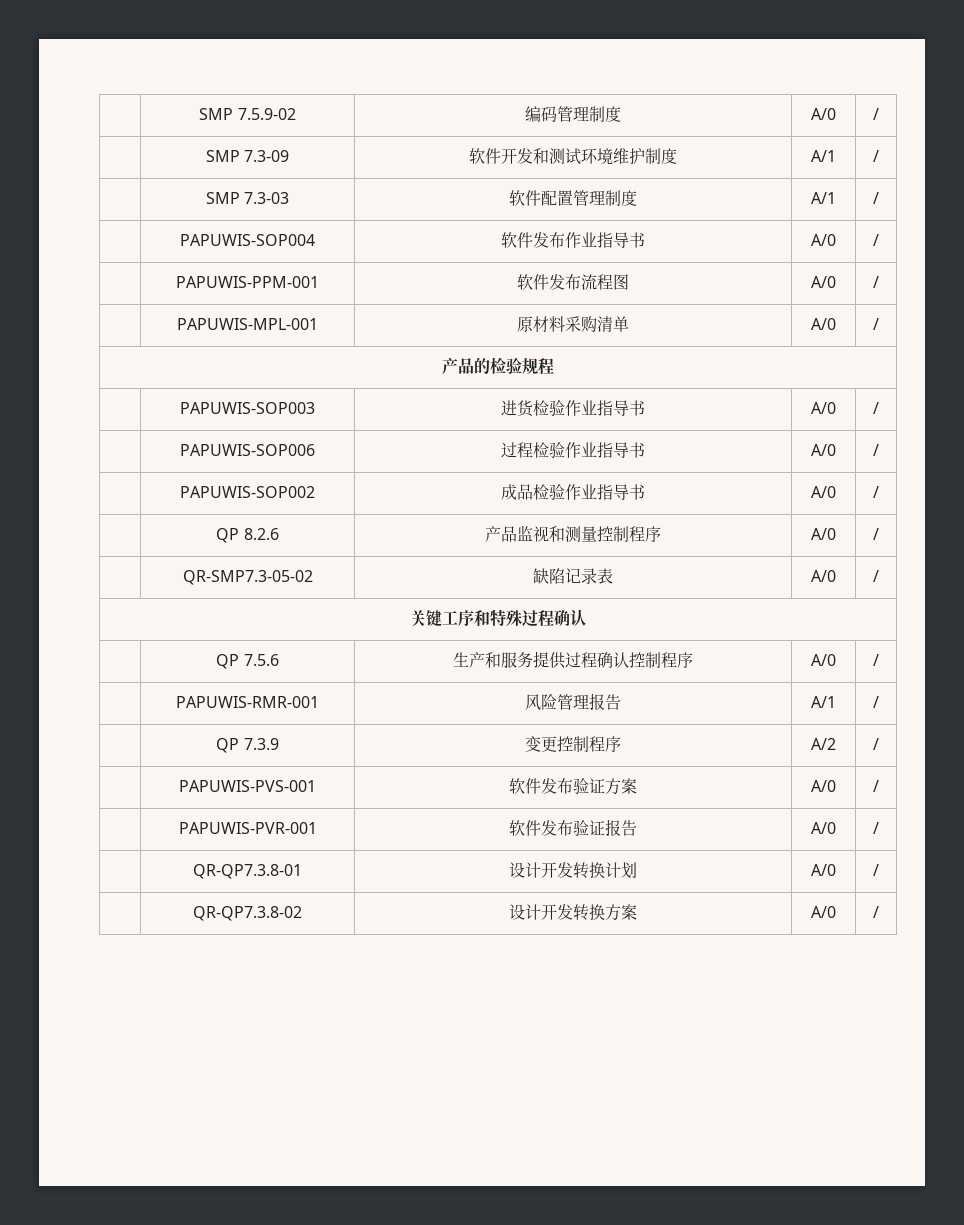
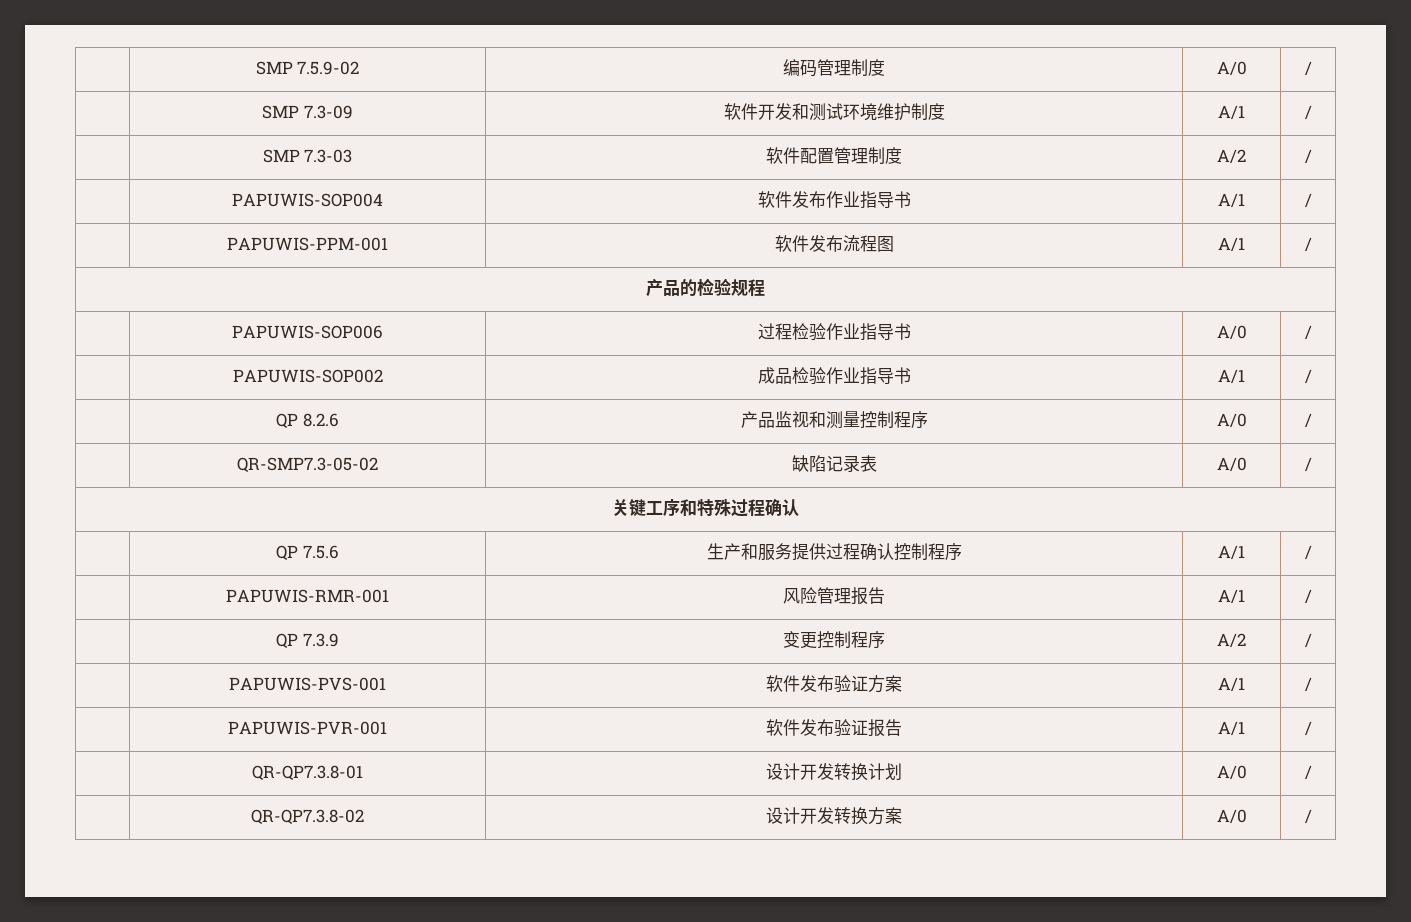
- | SMP 7.3-03 | 软件配置管理制度 | A/1 | /
+ | SMP 7.3-03 | 软件配置管理制度 | A/2 | /
- | PAPUWIS-SOP004 | 软件发布作业指导书 | A/0 | /
+ | PAPUWIS-SOP004 | 软件发布作业指导书 | A/1 | /
- | PAPUWIS-PPM-001 | 软件发布流程图 | A/0 | /
- | PAPUWIS-MPL-001 | 原材料采购清单 | A/0 | /
+ | PAPUWIS-PPM-001 | 软件发布流程图 | A/1 | /
- | PAPUWIS-SOP003 | 进货检验作业指导书 | A/0 | /
- | PAPUWIS-SOP002 | 成品检验作业指导书 | A/0 | /
+ | PAPUWIS-SOP002 | 成品检验作业指导书 | A/1 | /
- | QP 7.5.6 | 生产和服务提供过程确认控制程序 | A/0 | /
+ | QP 7.5.6 | 生产和服务提供过程确认控制程序 | A/1 | /
- | PAPUWIS-PVS-001 | 软件发布验证方案 | A/0 | /
+ | PAPUWIS-PVS-001 | 软件发布验证方案 | A/1 | /
- | PAPUWIS-PVR-001 | 软件发布验证报告 | A/0 | /
+ | PAPUWIS-PVR-001 | 软件发布验证报告 | A/1 | /

